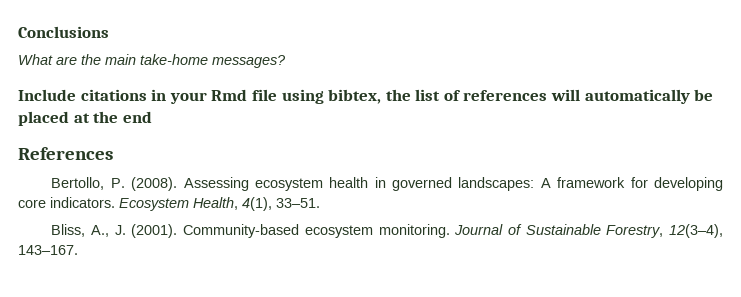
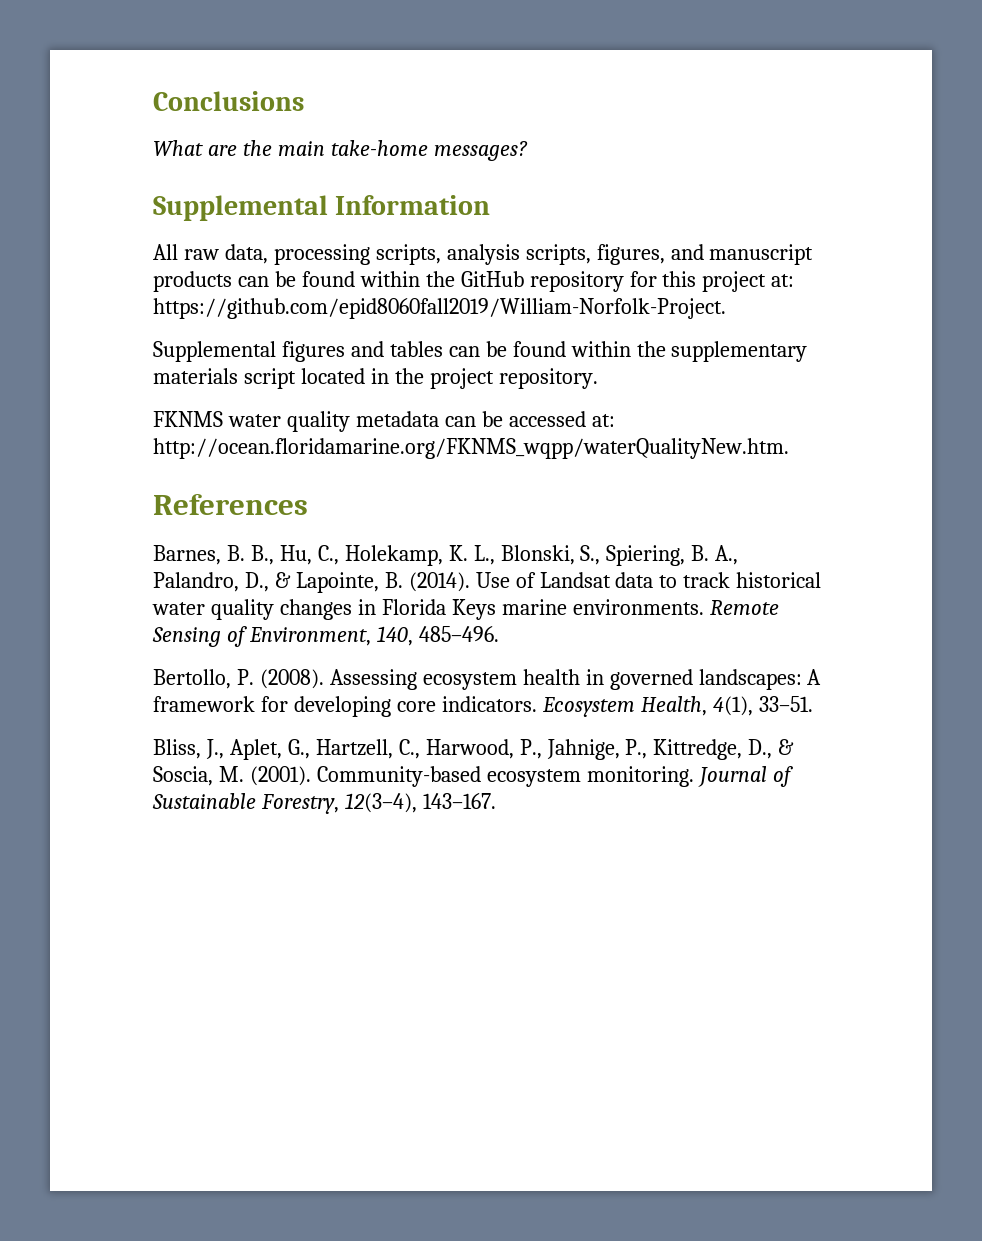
- Include citations in your Rmd file using bibtex, the list of references will automatically be placed at the end
+ Supplemental Information
+ All raw data, processing scripts, analysis scripts, figures, and manuscript products can be found within the GitHub repository for this project at: https://github.com/epid8060fall2019/William-Norfolk-Project.
+ Supplemental figures and tables can be found within the supplementary materials script located in the project repository.
+ FKNMS water quality metadata can be accessed at: http://ocean.floridamarine.org/FKNMS_wqpp/waterQualityNew.htm.
  References
+ Barnes, B. B., Hu, C., Holekamp, K. L., Blonski, S., Spiering, B. A., Palandro, D., & Lapointe, B. (2014). Use of Landsat data to track historical water quality changes in Florida Keys marine environments. Remote Sensing of Environment, 140, 485–496.
- Bliss, A., J. (2001).
+ Bliss, J., Aplet, G., Hartzell, C., Harwood, P., Jahnige, P., Kittredge, D., & Soscia, M. (2001).

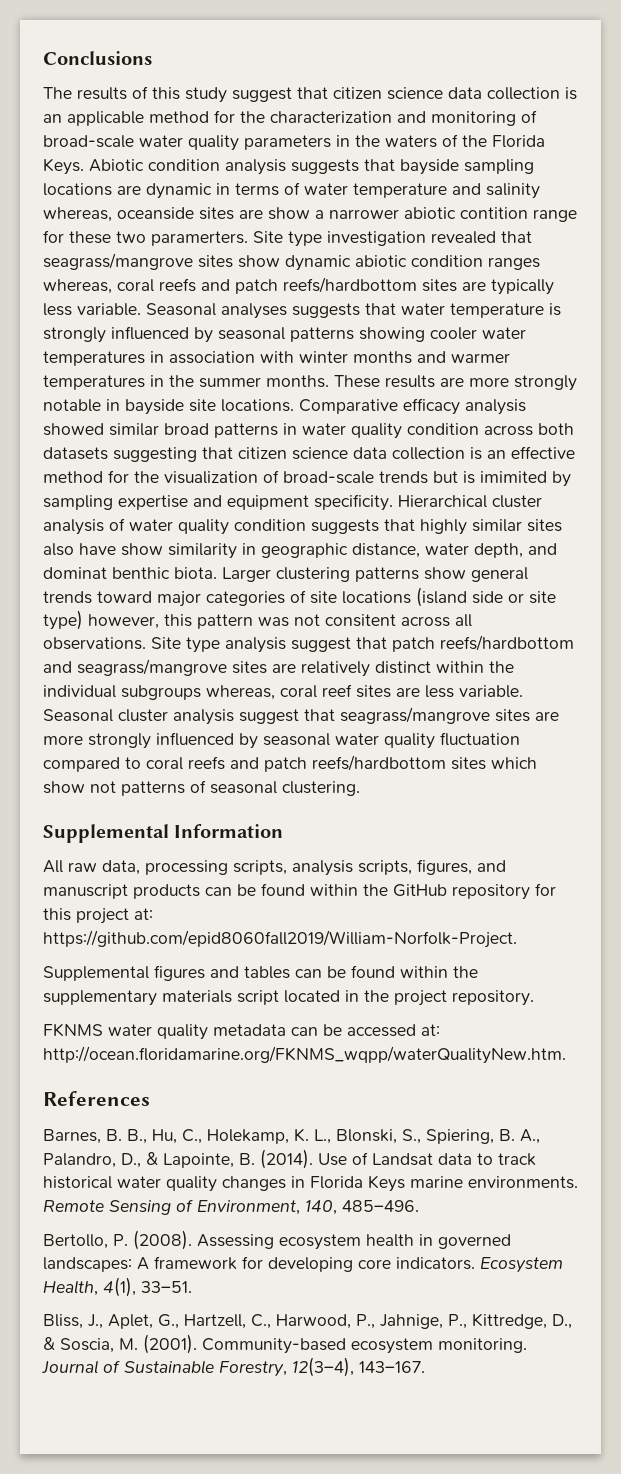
- What are the main take-home messages?
+ The results of this study suggest that citizen science data collection is an applicable method for the characterization and monitoring of broad-scale water quality parameters in the waters of the Florida Keys. Abiotic condition analysis suggests that bayside sampling locations are dynamic in terms of water temperature and salinity whereas, oceanside sites are show a narrower abiotic contition range for these two paramerters. Site type investigation revealed that seagrass/mangrove sites show dynamic abiotic condition ranges whereas, coral reefs and patch reefs/hardbottom sites are typically less variable. Seasonal analyses suggests that water temperature is strongly influenced by seasonal patterns showing cooler water temperatures in association with winter months and warmer temperatures in the summer months. These results are more strongly notable in bayside site locations. Comparative efficacy analysis showed similar broad patterns in water quality condition across both datasets suggesting that citizen science data collection is an effective method for the visualization of broad-scale trends but is imimited by sampling expertise and equipment specificity. Hierarchical cluster analysis of water quality condition suggests that highly similar sites also have show similarity in geographic distance, water depth, and dominat benthic biota. Larger clustering patterns show general trends toward major categories of site locations (island side or site type) however, this pattern was not consitent across all observations. Site type analysis suggest that patch reefs/hardbottom and seagrass/mangrove sites are relatively distinct within the individual subgroups whereas, coral reef sites are less variable. Seasonal cluster analysis suggest that seagrass/mangrove sites are more strongly influenced by seasonal water quality fluctuation compared to coral reefs and patch reefs/hardbottom sites which show not patterns of seasonal clustering.

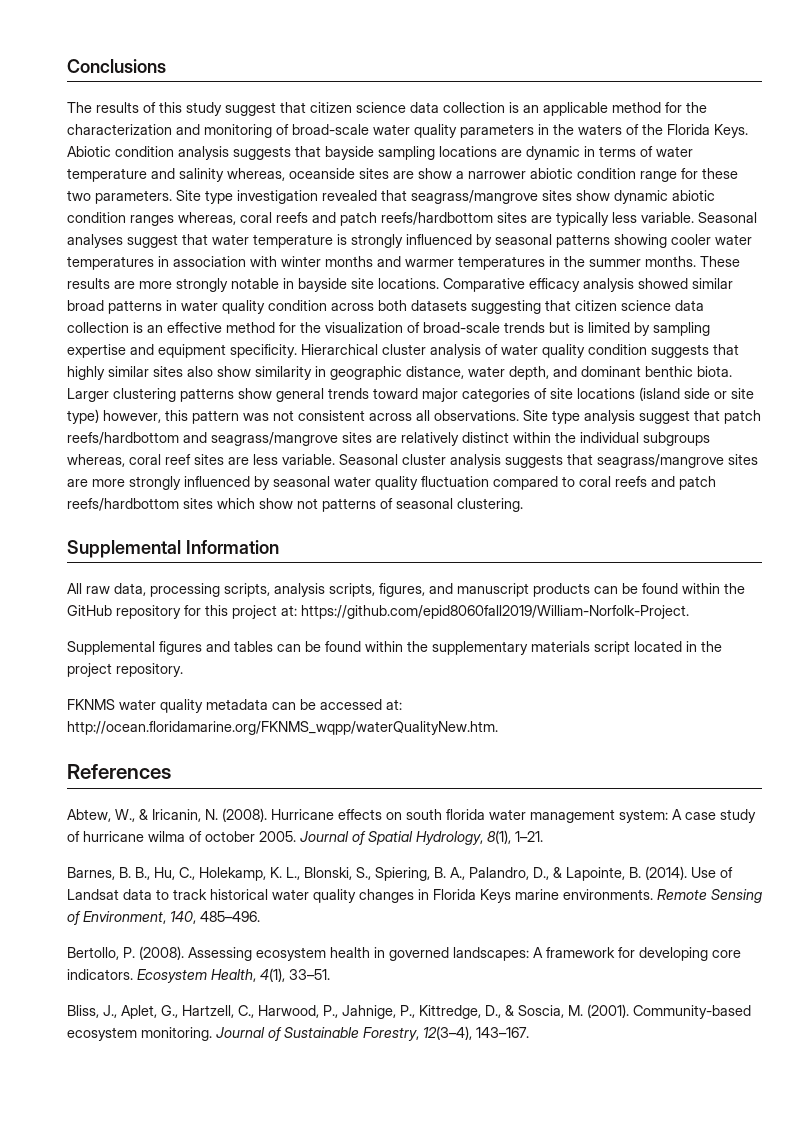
- Abiotic condition analysis suggests that bayside sampling locations are dynamic in terms of water temperature and salinity whereas, oceanside sites are show a narrower abiotic contition range for these two paramerters.
+ Abiotic condition analysis suggests that bayside sampling locations are dynamic in terms of water temperature and salinity whereas, oceanside sites are show a narrower abiotic condition range for these two parameters.
- Seasonal analyses suggests that water temperature is strongly influenced by seasonal patterns showing cooler water temperatures in association with winter months and warmer temperatures in the summer months.
+ Seasonal analyses suggest that water temperature is strongly influenced by seasonal patterns showing cooler water temperatures in association with winter months and warmer temperatures in the summer months.
- Comparative efficacy analysis showed similar broad patterns in water quality condition across both datasets suggesting that citizen science data collection is an effective method for the visualization of broad-scale trends but is imimited by sampling expertise and equipment specificity.
+ Comparative efficacy analysis showed similar broad patterns in water quality condition across both datasets suggesting that citizen science data collection is an effective method for the visualization of broad-scale trends but is limited by sampling expertise and equipment specificity.
- Hierarchical cluster analysis of water quality condition suggests that highly similar sites also have show similarity in geographic distance, water depth, and dominat benthic biota.
+ Hierarchical cluster analysis of water quality condition suggests that highly similar sites also show similarity in geographic distance, water depth, and dominant benthic biota.
- Larger clustering patterns show general trends toward major categories of site locations (island side or site type) however, this pattern was not consitent across all observations.
+ Larger clustering patterns show general trends toward major categories of site locations (island side or site type) however, this pattern was not consistent across all observations.
- Seasonal cluster analysis suggest that seagrass/mangrove sites are more strongly influenced by seasonal water quality fluctuation compared to coral reefs and patch reefs/hardbottom sites which show not patterns of seasonal clustering.
+ Seasonal cluster analysis suggests that seagrass/mangrove sites are more strongly influenced by seasonal water quality fluctuation compared to coral reefs and patch reefs/hardbottom sites which show not patterns of seasonal clustering.
+ Abtew, W., & Iricanin, N. (2008). Hurricane effects on south florida water management system: A case study of hurricane wilma of october 2005. Journal of Spatial Hydrology, 8(1), 1–21.

